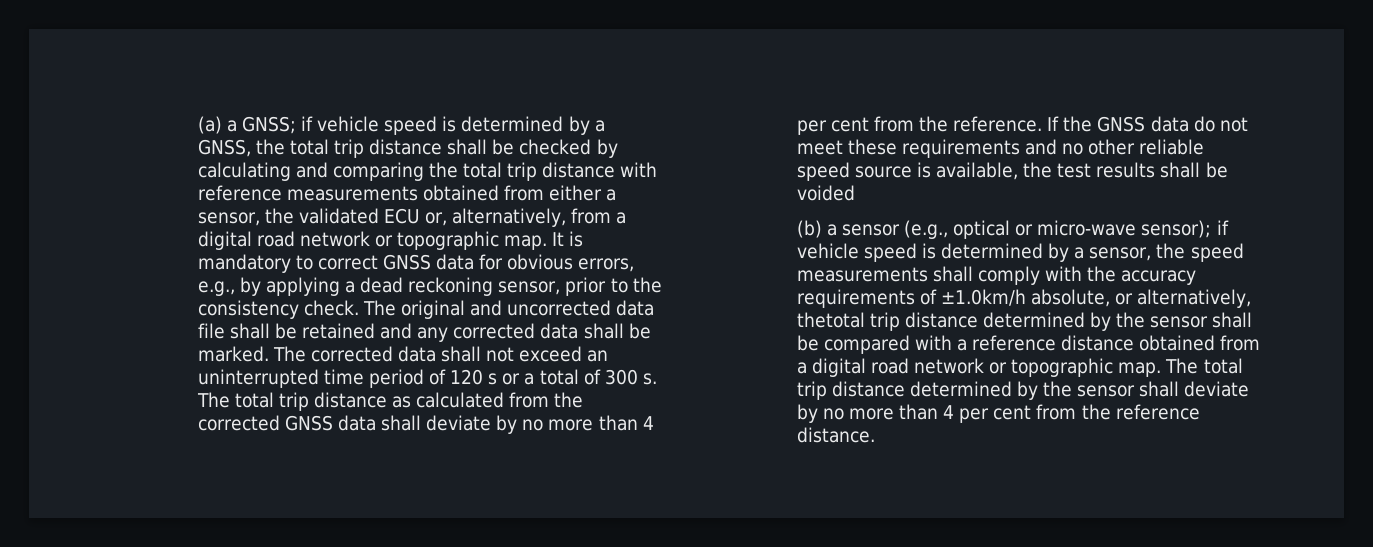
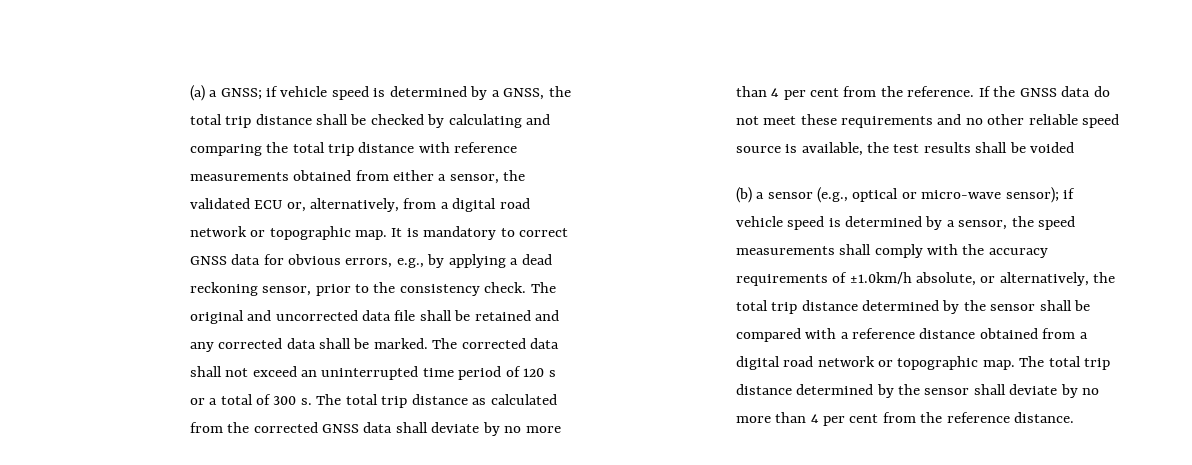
- (b) a sensor (e.g., optical or micro-wave sensor); if vehicle speed is determined by a sensor, the speed measurements shall comply with the accuracy requirements of ±1.0km/h absolute, or alternatively, thetotal trip distance determined by the sensor shall be compared with a reference distance obtained from a digital road network or topographic map.
+ (b) a sensor (e.g., optical or micro-wave sensor); if vehicle speed is determined by a sensor, the speed measurements shall comply with the accuracy requirements of ±1.0km/h absolute, or alternatively, the total trip distance determined by the sensor shall be compared with a reference distance obtained from a digital road network or topographic map.

